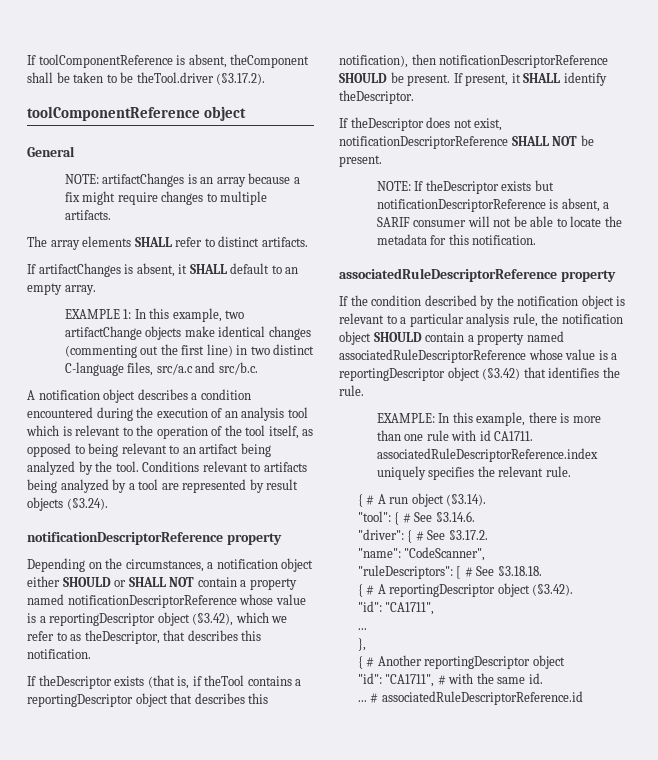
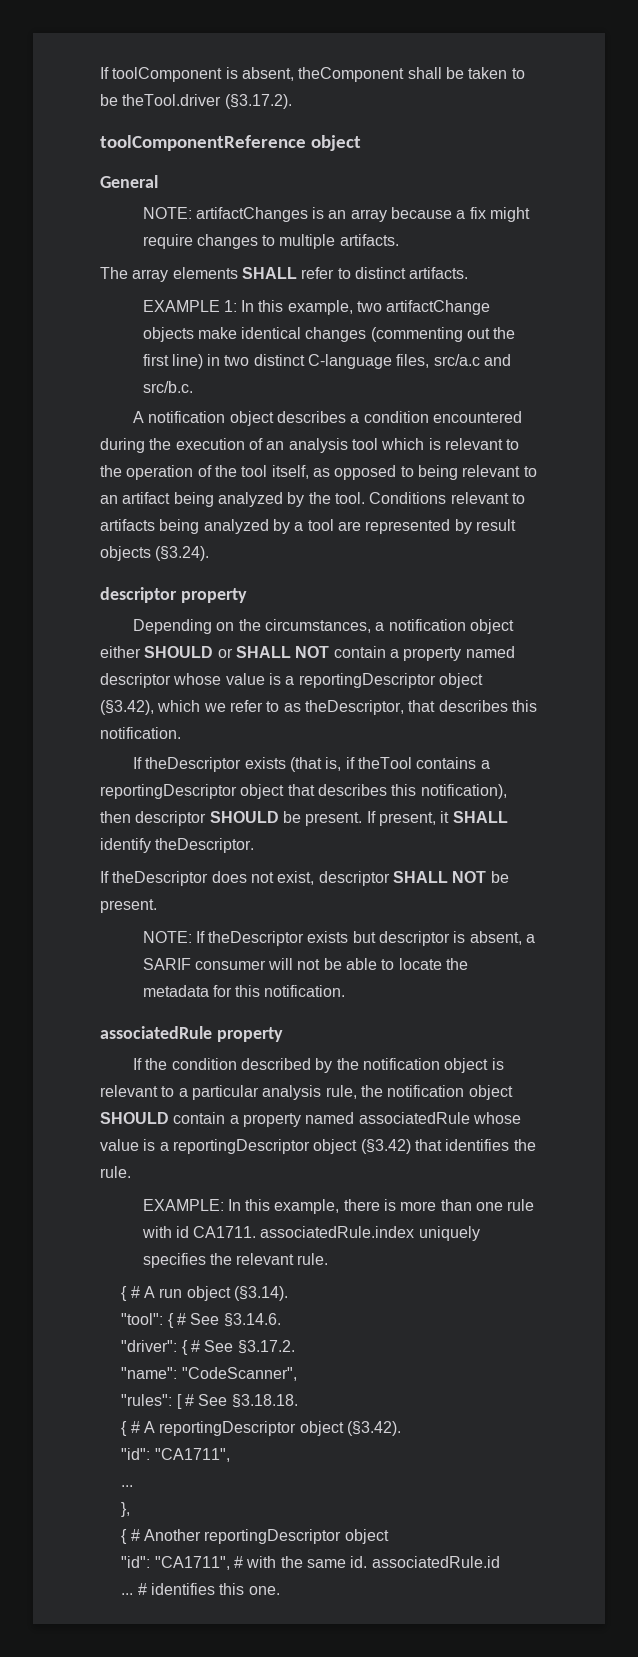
- If toolComponentReference is absent, theComponent shall be taken to be theTool.driver (§3.17.2).
+ If toolComponent is absent, theComponent shall be taken to be theTool.driver (§3.17.2).
- If artifactChanges is absent, it SHALL default to an empty array.
- notificationDescriptorReference property
+ descriptor property
- Depending on the circumstances, a notification object either SHOULD or SHALL NOT contain a property named notificationDescriptorReference whose value is a reportingDescriptor object (§3.42), which we refer to as theDescriptor, that describes this notification.
+ Depending on the circumstances, a notification object either SHOULD or SHALL NOT contain a property named descriptor whose value is a reportingDescriptor object (§3.42), which we refer to as theDescriptor, that describes this notification.
- If theDescriptor exists (that is, if theTool contains a reportingDescriptor object that describes this notification), then notificationDescriptorReference SHOULD be present.
+ If theDescriptor exists (that is, if theTool contains a reportingDescriptor object that describes this notification), then descriptor SHOULD be present.
- If theDescriptor does not exist, notificationDescriptorReference SHALL NOT be present.
+ If theDescriptor does not exist, descriptor SHALL NOT be present.
- NOTE: If theDescriptor exists but notificationDescriptorReference is absent, a SARIF consumer will not be able to locate the metadata for this notification.
+ NOTE: If theDescriptor exists but descriptor is absent, a SARIF consumer will not be able to locate the metadata for this notification.
- associatedRuleDescriptorReference property
+ associatedRule property
- If the condition described by the notification object is relevant to a particular analysis rule, the notification object SHOULD contain a property named associatedRuleDescriptorReference whose value is a reportingDescriptor object (§3.42) that identifies the rule.
+ If the condition described by the notification object is relevant to a particular analysis rule, the notification object SHOULD contain a property named associatedRule whose value is a reportingDescriptor object (§3.42) that identifies the rule.
- EXAMPLE: In this example, there is more than one rule with id CA1711. associatedRuleDescriptorReference.index uniquely specifies the relevant rule.
+ EXAMPLE: In this example, there is more than one rule with id CA1711. associatedRule.index uniquely specifies the relevant rule.
- "ruleDescriptors": [ # See §3.18.18.
+ "rules": [ # See §3.18.18.
- "id": "CA1711", # with the same id.
+ "id": "CA1711", # with the same id. associatedRule.id
- # associatedRuleDescriptorReference.id
+ # identifies this one.

